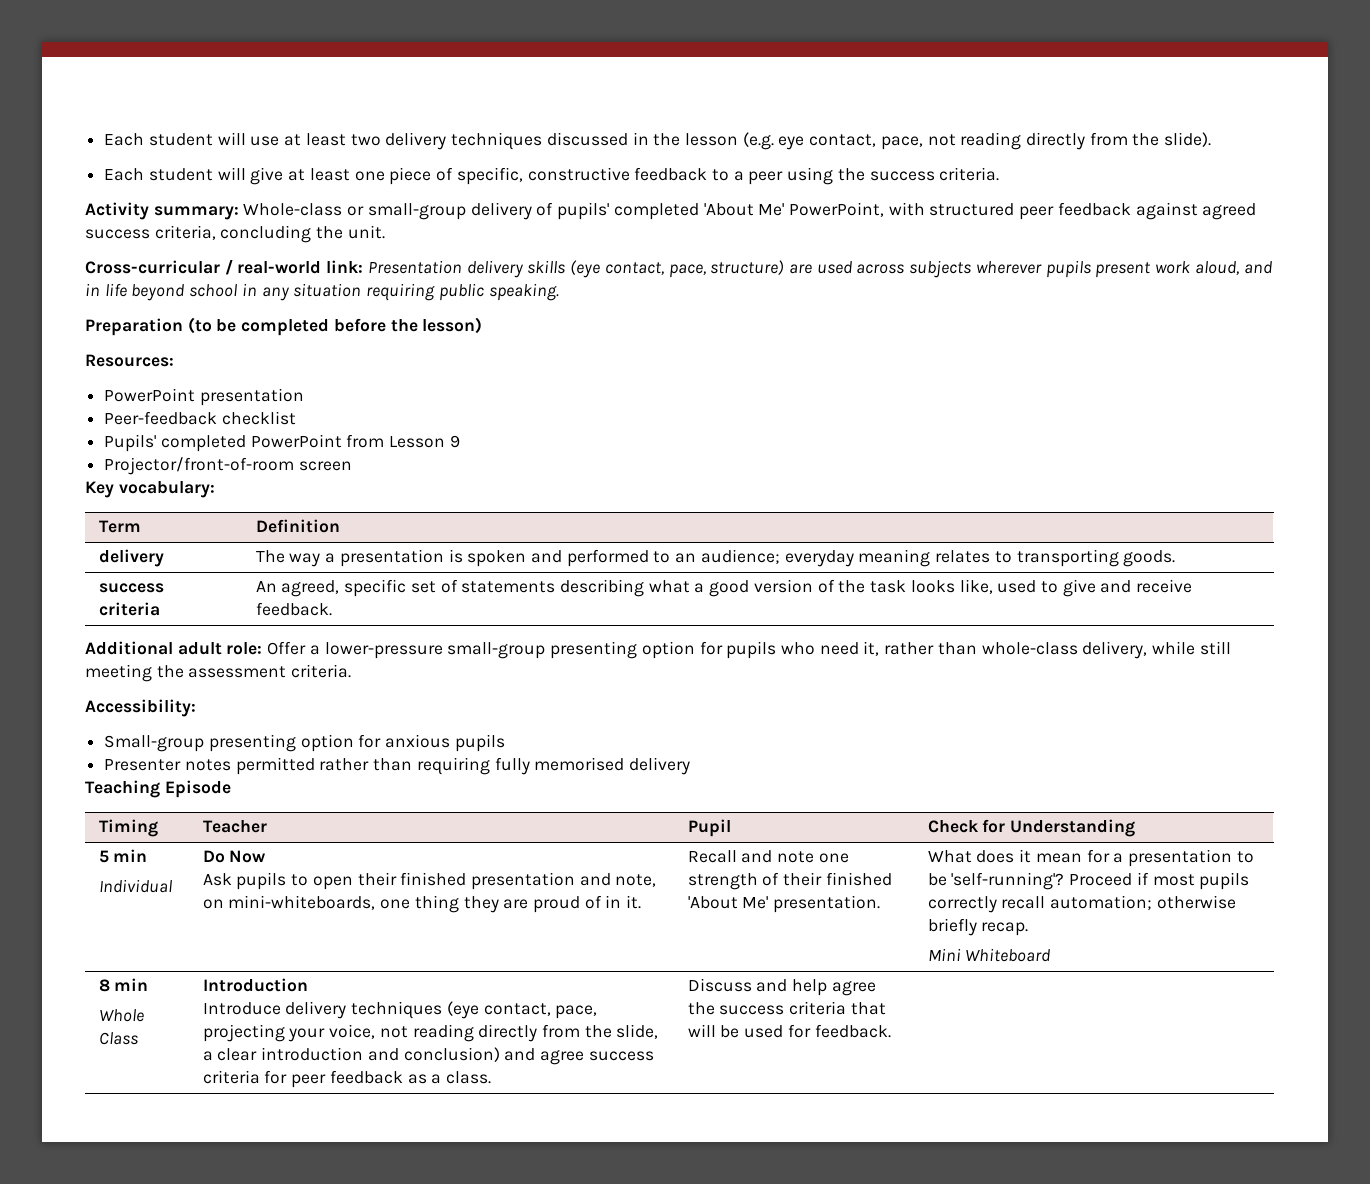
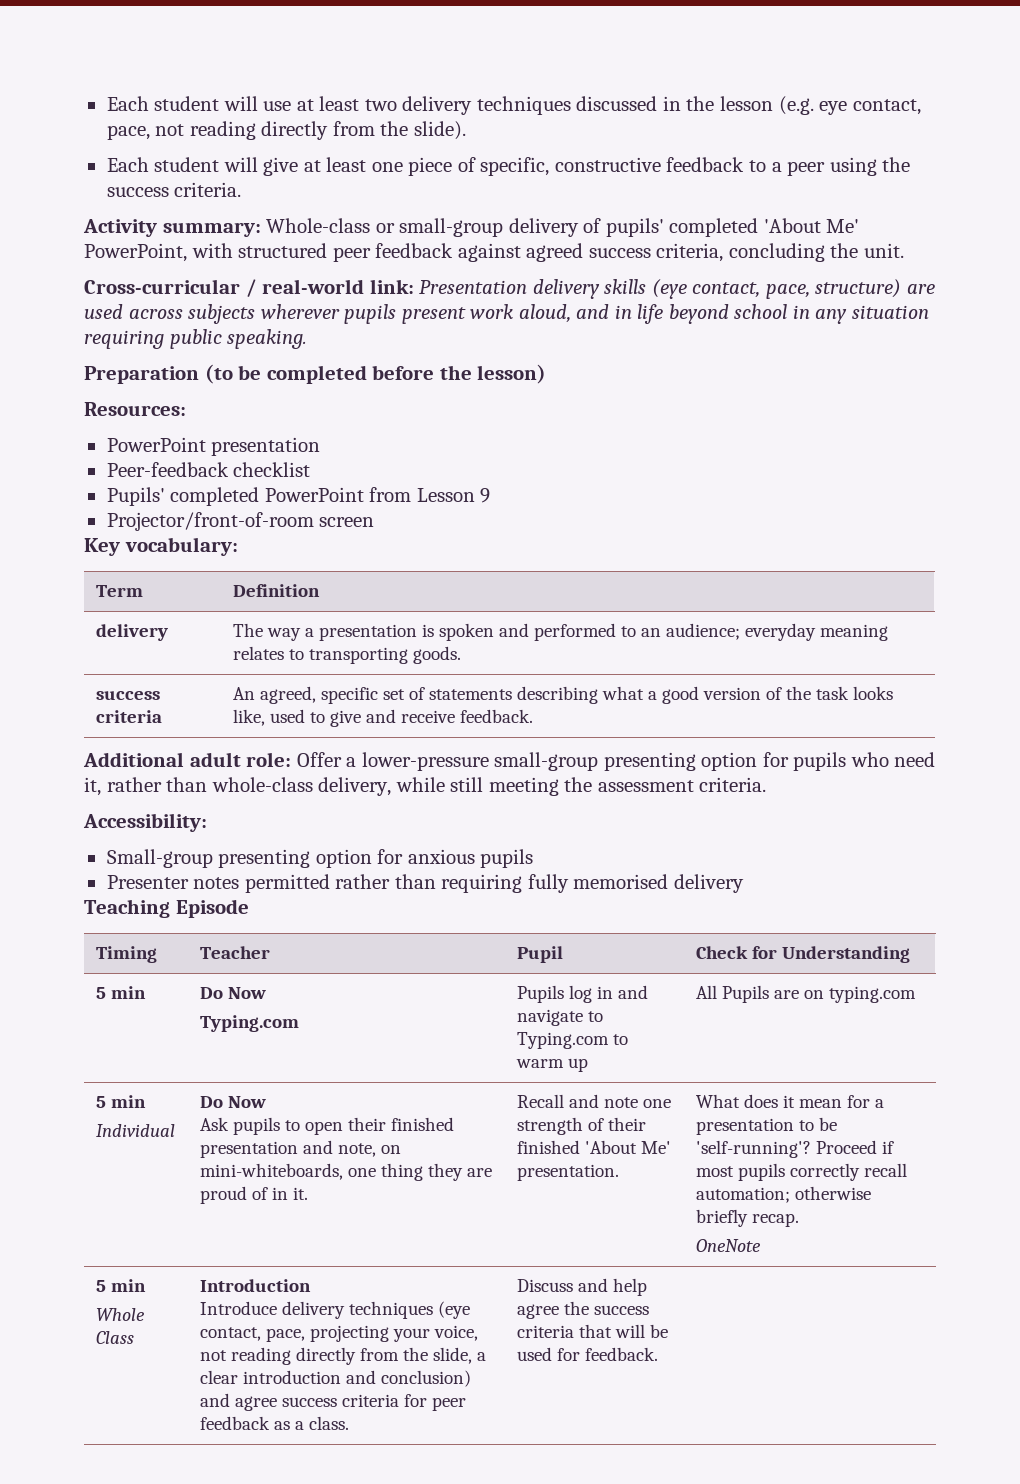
+ 5 min | Do Now
+ Typing.com | Pupils log in and navigate to Typing.com to warm up | All Pupils are on typing.com
- Mini Whiteboard
- 8 min
+ OneNote
+ 5 min

